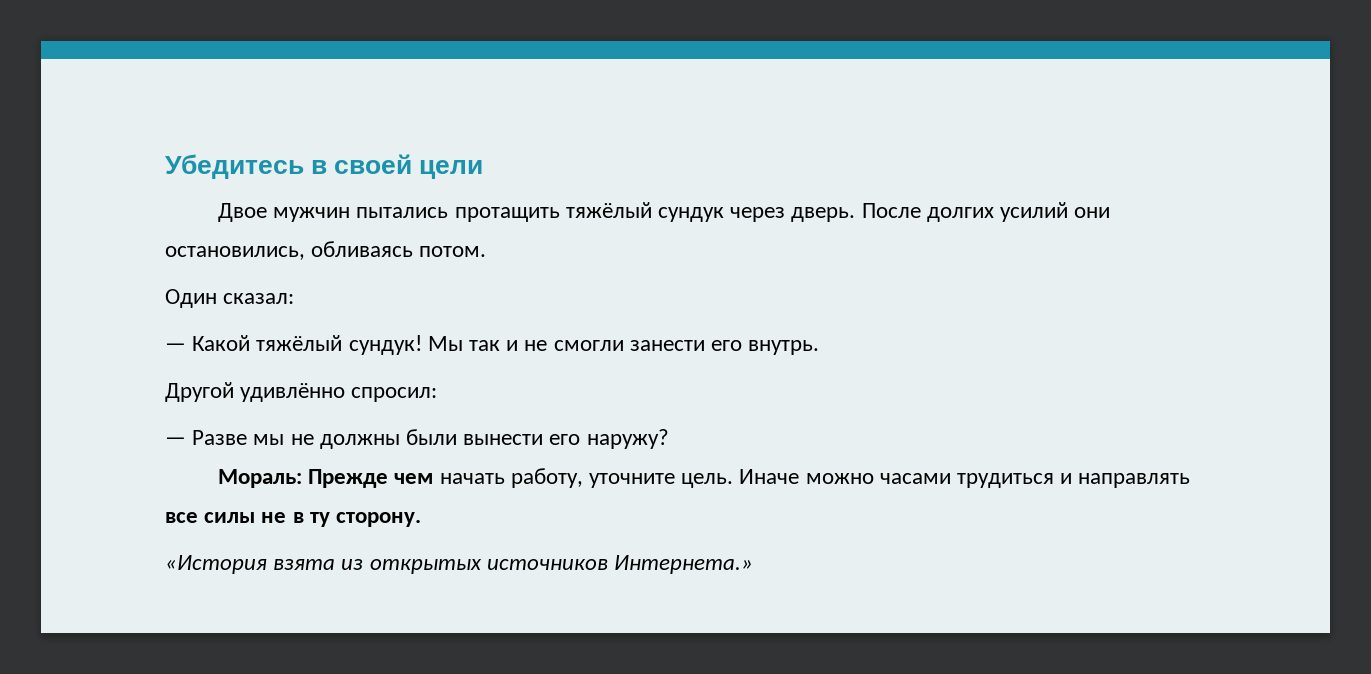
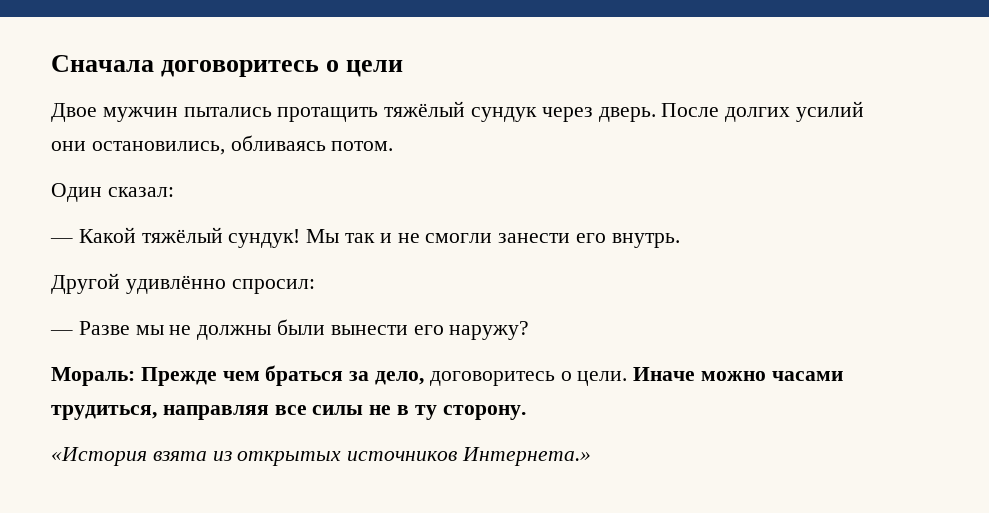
- Убедитесь в своей цели
+ Сначала договоритесь о цели
- Мораль: Прежде чем начать работу, уточните цель. Иначе можно часами трудиться и направлять все силы не в ту сторону.
+ Мораль: Прежде чем браться за дело, договоритесь о цели. Иначе можно часами трудиться, направляя все силы не в ту сторону.

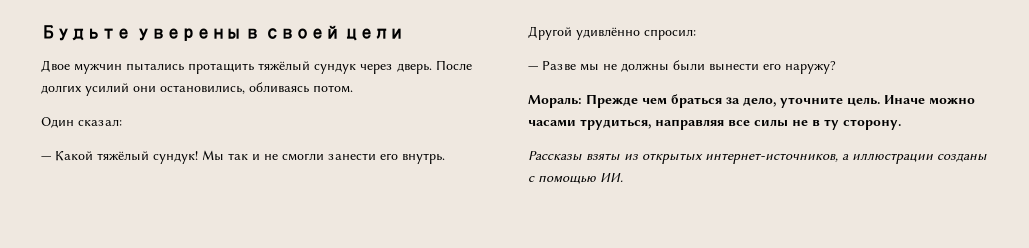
- Сначала договоритесь о цели
+ Будьте уверены в своей цели
- Мораль: Прежде чем браться за дело, договоритесь о цели.
+ Мораль: Прежде чем браться за дело, уточните цель.
- «История взята из открытых источников Интернета.»
+ Рассказы взяты из открытых интернет-источников, а иллюстрации созданы с помощью ИИ.

